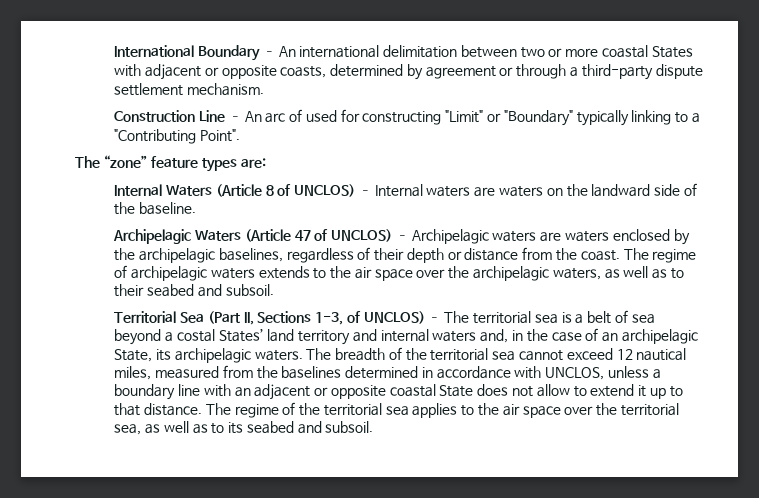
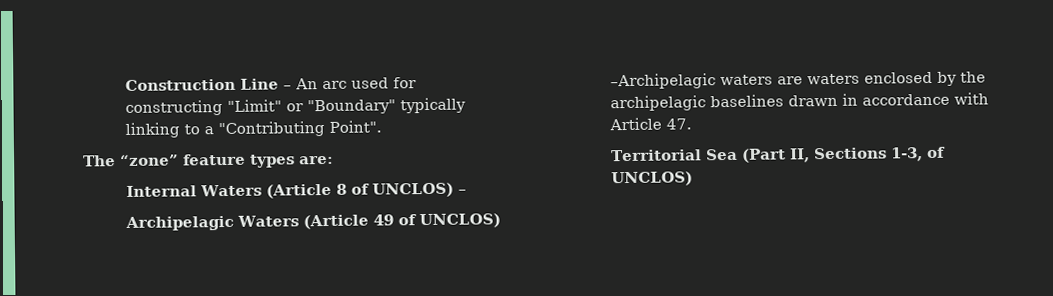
- International Boundary – An international delimitation between two or more coastal States with adjacent or opposite coasts, determined by agreement or through a third-party dispute settlement mechanism.
- Construction Line – An arc of used for constructing "Limit" or "Boundary" typically linking to a "Contributing Point".
+ Construction Line – An arc used for constructing "Limit" or "Boundary" typically linking to a "Contributing Point".
- Internal Waters (Article 8 of UNCLOS) – Internal waters are waters on the landward side of the baseline.
+ Internal Waters (Article 8 of UNCLOS) –
- Archipelagic Waters (Article 47 of UNCLOS) – Archipelagic waters are waters enclosed by the archipelagic baselines, regardless of their depth or distance from the coast. The regime of archipelagic waters extends to the air space over the archipelagic waters, as well as to their seabed and subsoil.
+ Archipelagic Waters (Article 49 of UNCLOS) –Archipelagic waters are waters enclosed by the archipelagic baselines drawn in accordance with Article 47.
- Territorial Sea (Part II, Sections 1-3, of UNCLOS) – The territorial sea is a belt of sea beyond a costal States’ land territory and internal waters and, in the case of an archipelagic State, its archipelagic waters. The breadth of the territorial sea cannot exceed 12 nautical miles, measured from the baselines determined in accordance with UNCLOS, unless a boundary line with an adjacent or opposite coastal State does not allow to extend it up to that distance. The regime of the territorial sea applies to the air space over the territorial sea, as well as to its seabed and subsoil.
+ Territorial Sea (Part II, Sections 1-3, of UNCLOS)

